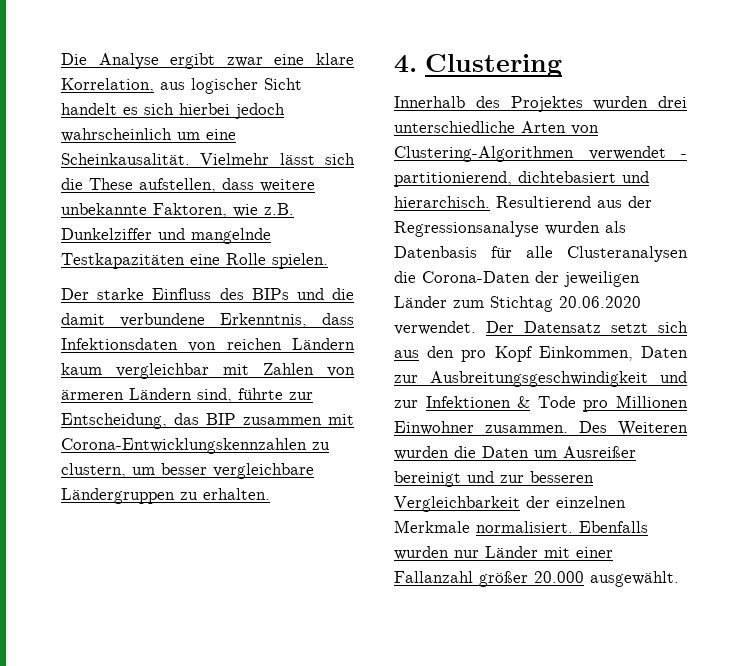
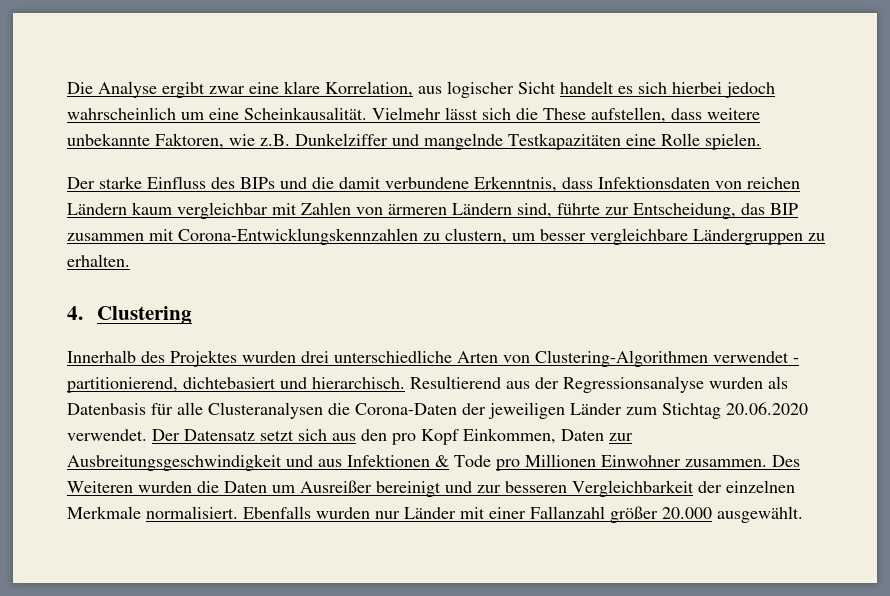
- Der Datensatz setzt sich aus den pro Kopf Einkommen, Daten zur Ausbreitungsgeschwindigkeit und zur Infektionen & Tode pro Millionen Einwohner zusammen.
+ Der Datensatz setzt sich aus den pro Kopf Einkommen, Daten zur Ausbreitungsgeschwindigkeit und aus Infektionen & Tode pro Millionen Einwohner zusammen.

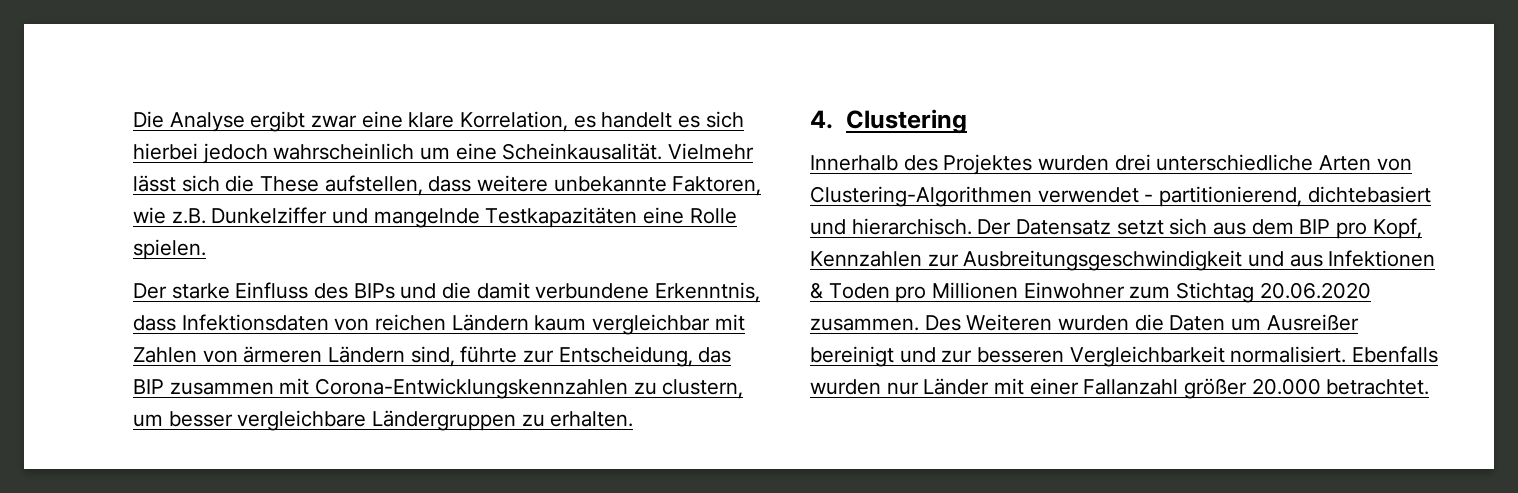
- Die Analyse ergibt zwar eine klare Korrelation, aus logischer Sicht handelt es sich hierbei jedoch wahrscheinlich um eine Scheinkausalität.
+ Die Analyse ergibt zwar eine klare Korrelation, es handelt es sich hierbei jedoch wahrscheinlich um eine Scheinkausalität.
- Resultierend aus der Regressionsanalyse wurden als Datenbasis für alle Clusteranalysen die Corona-Daten der jeweiligen Länder zum Stichtag 20.06.2020 verwendet.
- Der Datensatz setzt sich aus den pro Kopf Einkommen, Daten zur Ausbreitungsgeschwindigkeit und aus Infektionen & Tode pro Millionen Einwohner zusammen.
+ Der Datensatz setzt sich aus dem BIP pro Kopf, Kennzahlen zur Ausbreitungsgeschwindigkeit und aus Infektionen & Toden pro Millionen Einwohner zum Stichtag 20.06.2020 zusammen.
- Des Weiteren wurden die Daten um Ausreißer bereinigt und zur besseren Vergleichbarkeit der einzelnen Merkmale normalisiert.
+ Des Weiteren wurden die Daten um Ausreißer bereinigt und zur besseren Vergleichbarkeit normalisiert.
- Ebenfalls wurden nur Länder mit einer Fallanzahl größer 20.000 ausgewählt.
+ Ebenfalls wurden nur Länder mit einer Fallanzahl größer 20.000 betrachtet.

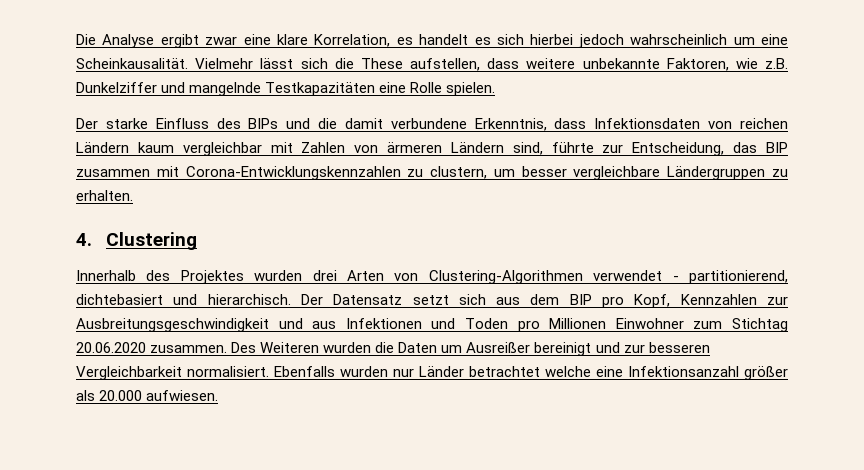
- Innerhalb des Projektes wurden drei unterschiedliche Arten von Clustering-Algorithmen verwendet - partitionierend, dichtebasiert und hierarchisch.
+ Innerhalb des Projektes wurden drei Arten von Clustering-Algorithmen verwendet - partitionierend, dichtebasiert und hierarchisch.
- Der Datensatz setzt sich aus dem BIP pro Kopf, Kennzahlen zur Ausbreitungsgeschwindigkeit und aus Infektionen & Toden pro Millionen Einwohner zum Stichtag 20.06.2020 zusammen.
+ Der Datensatz setzt sich aus dem BIP pro Kopf, Kennzahlen zur Ausbreitungsgeschwindigkeit und aus Infektionen und Toden pro Millionen Einwohner zum Stichtag 20.06.2020 zusammen.
- Ebenfalls wurden nur Länder mit einer Fallanzahl größer 20.000 betrachtet.
+ Ebenfalls wurden nur Länder betrachtet welche eine Infektionsanzahl größer als 20.000 aufwiesen.

